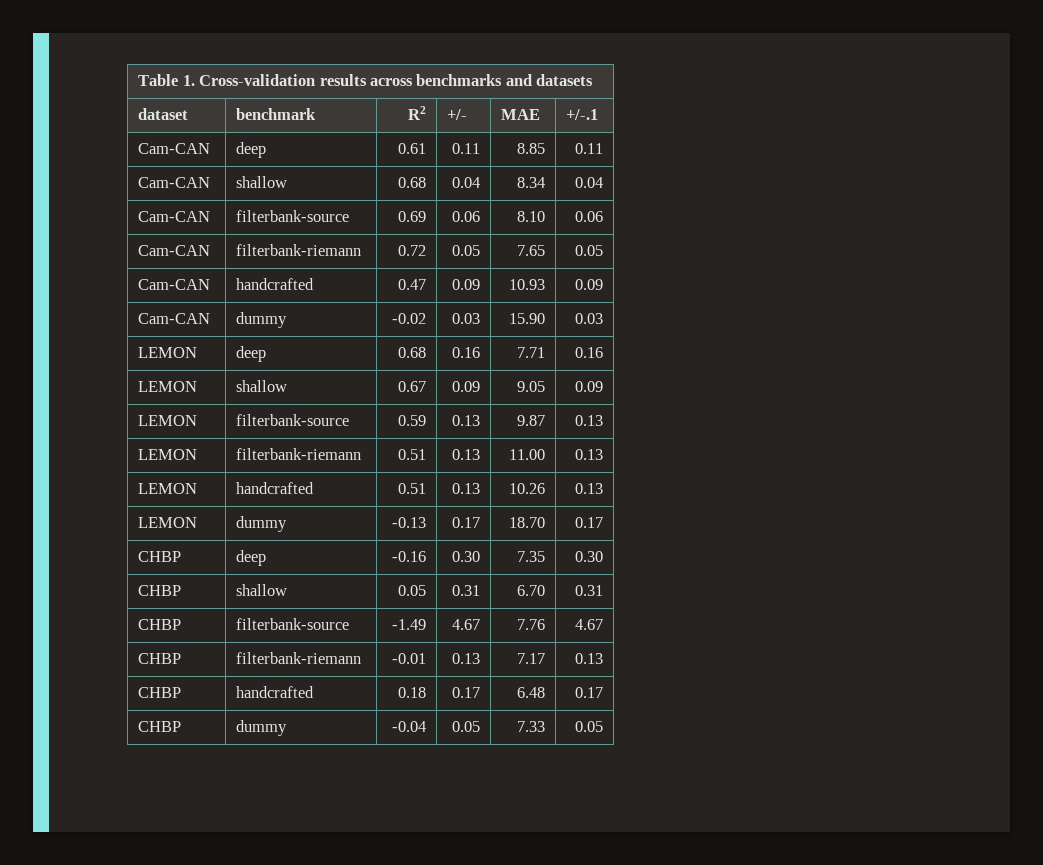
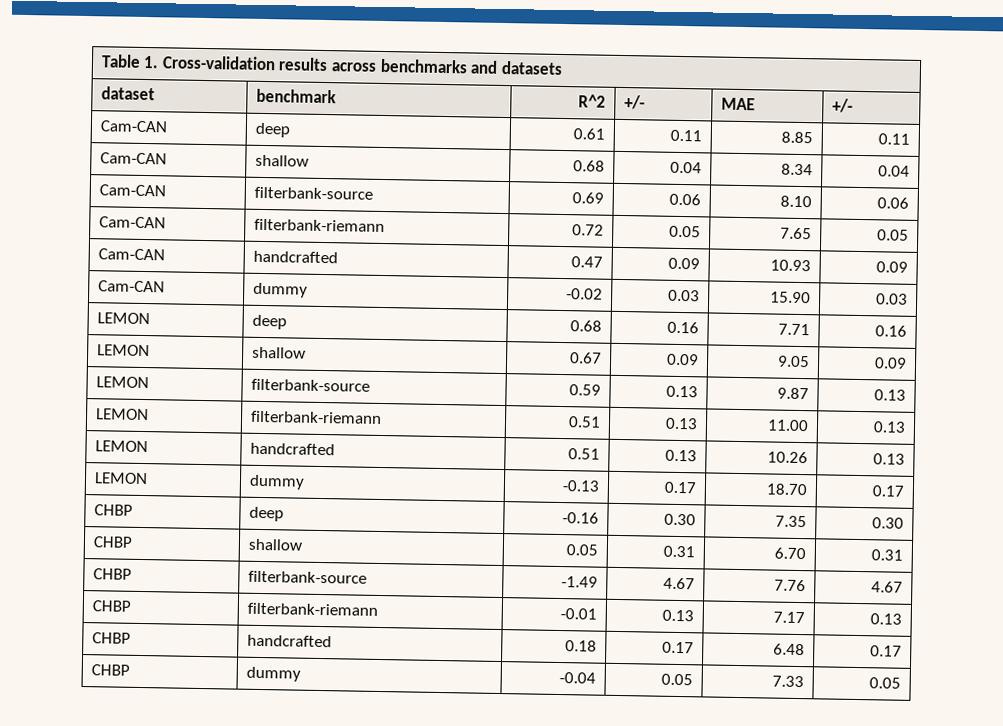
- dataset | benchmark | R2 | +/- | MAE | +/-.1
+ dataset | benchmark | R^2 | +/- | MAE | +/-

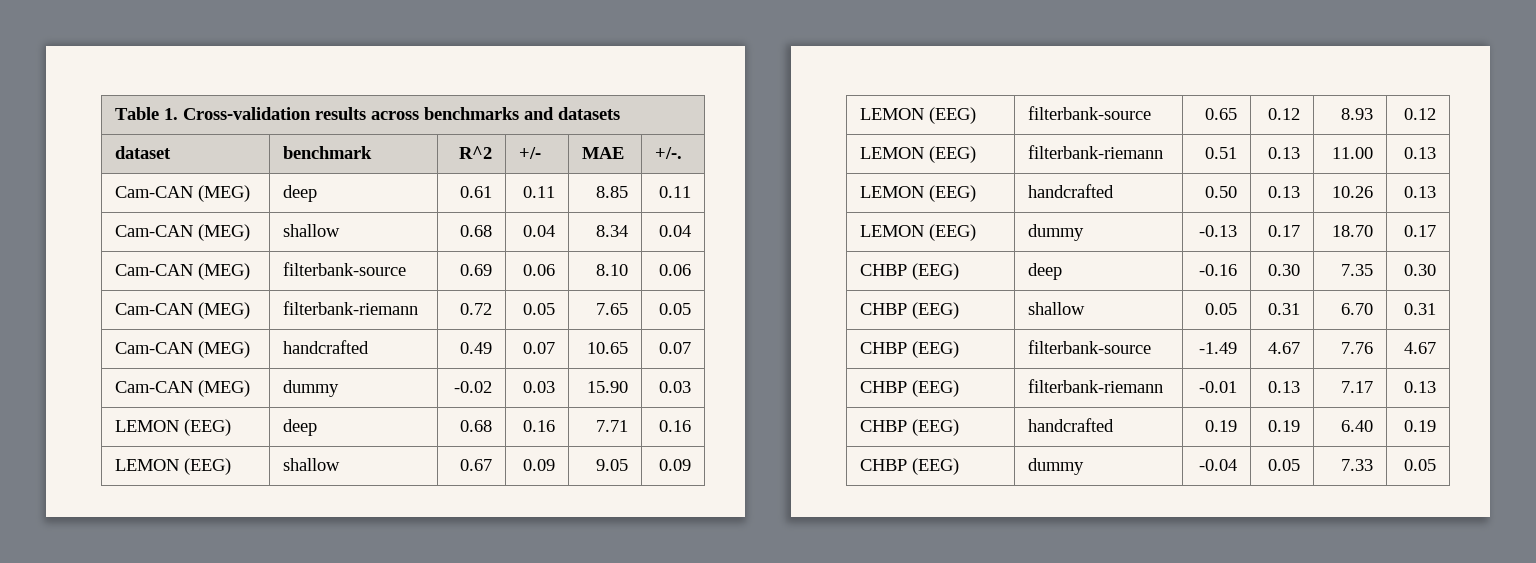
- dataset | benchmark | R^2 | +/- | MAE | +/-
- Cam-CAN | deep | 0.61 | 0.11 | 8.85 | 0.11
+ dataset | benchmark | R^2 | +/- | MAE | +/-.
+ Cam-CAN (MEG) | deep | 0.61 | 0.11 | 8.85 | 0.11
- Cam-CAN | shallow | 0.68 | 0.04 | 8.34 | 0.04
+ Cam-CAN (MEG) | shallow | 0.68 | 0.04 | 8.34 | 0.04
- Cam-CAN | filterbank-source | 0.69 | 0.06 | 8.10 | 0.06
+ Cam-CAN (MEG) | filterbank-source | 0.69 | 0.06 | 8.10 | 0.06
- Cam-CAN | filterbank-riemann | 0.72 | 0.05 | 7.65 | 0.05
+ Cam-CAN (MEG) | filterbank-riemann | 0.72 | 0.05 | 7.65 | 0.05
- Cam-CAN | handcrafted | 0.47 | 0.09 | 10.93 | 0.09
- Cam-CAN | dummy | -0.02 | 0.03 | 15.90 | 0.03
+ Cam-CAN (MEG) | handcrafted | 0.49 | 0.07 | 10.65 | 0.07
+ Cam-CAN (MEG) | dummy | -0.02 | 0.03 | 15.90 | 0.03
- LEMON | deep | 0.68 | 0.16 | 7.71 | 0.16
+ LEMON (EEG) | deep | 0.68 | 0.16 | 7.71 | 0.16
- LEMON | shallow | 0.67 | 0.09 | 9.05 | 0.09
+ LEMON (EEG) | shallow | 0.67 | 0.09 | 9.05 | 0.09
- LEMON | filterbank-source | 0.59 | 0.13 | 9.87 | 0.13
- LEMON | filterbank-riemann | 0.51 | 0.13 | 11.00 | 0.13
+ LEMON (EEG) | filterbank-source | 0.65 | 0.12 | 8.93 | 0.12
+ LEMON (EEG) | filterbank-riemann | 0.51 | 0.13 | 11.00 | 0.13
- LEMON | handcrafted | 0.51 | 0.13 | 10.26 | 0.13
+ LEMON (EEG) | handcrafted | 0.50 | 0.13 | 10.26 | 0.13
- LEMON | dummy | -0.13 | 0.17 | 18.70 | 0.17
+ LEMON (EEG) | dummy | -0.13 | 0.17 | 18.70 | 0.17
- CHBP | deep | -0.16 | 0.30 | 7.35 | 0.30
+ CHBP (EEG) | deep | -0.16 | 0.30 | 7.35 | 0.30
- CHBP | shallow | 0.05 | 0.31 | 6.70 | 0.31
+ CHBP (EEG) | shallow | 0.05 | 0.31 | 6.70 | 0.31
- CHBP | filterbank-source | -1.49 | 4.67 | 7.76 | 4.67
+ CHBP (EEG) | filterbank-source | -1.49 | 4.67 | 7.76 | 4.67
- CHBP | filterbank-riemann | -0.01 | 0.13 | 7.17 | 0.13
+ CHBP (EEG) | filterbank-riemann | -0.01 | 0.13 | 7.17 | 0.13
- CHBP | handcrafted | 0.18 | 0.17 | 6.48 | 0.17
- CHBP | dummy | -0.04 | 0.05 | 7.33 | 0.05
+ CHBP (EEG) | handcrafted | 0.19 | 0.19 | 6.40 | 0.19
+ CHBP (EEG) | dummy | -0.04 | 0.05 | 7.33 | 0.05

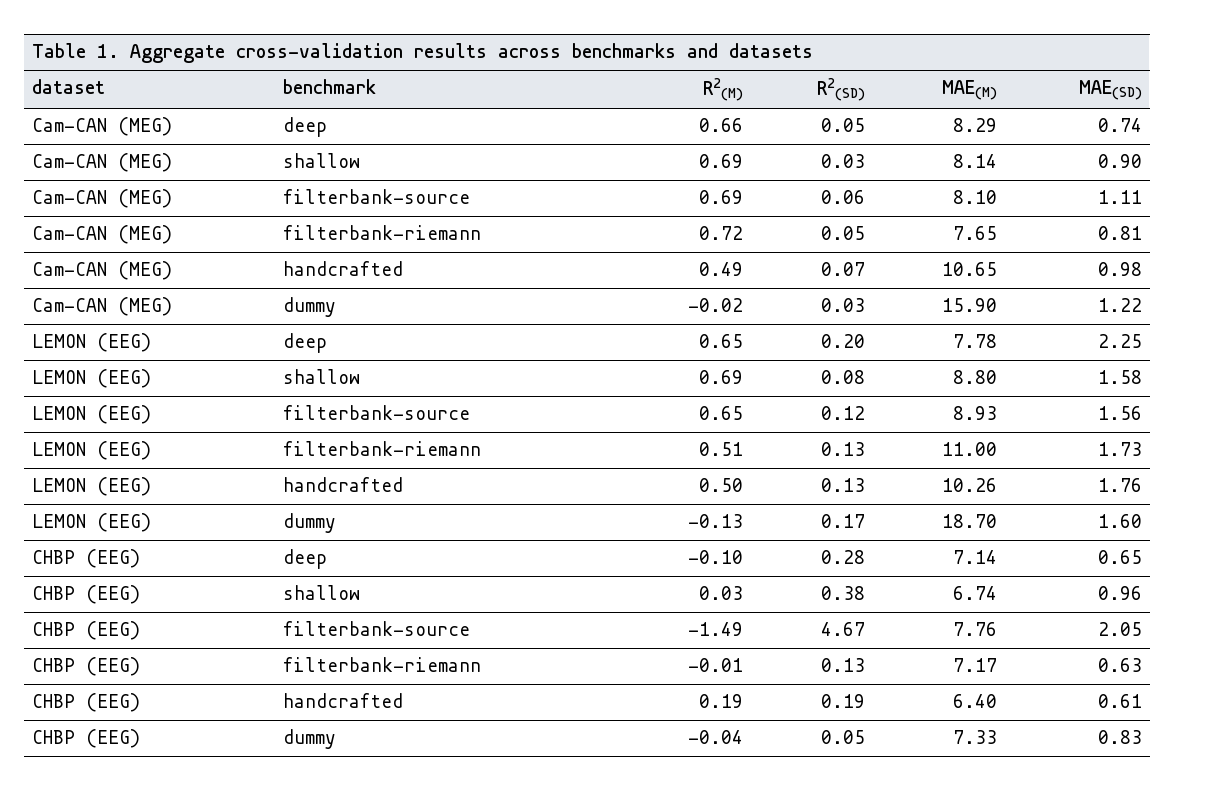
- Table 1. Cross-validation results across benchmarks and datasets
+ Table 1. Aggregate cross-validation results across benchmarks and datasets
- dataset | benchmark | R^2 | +/- | MAE | +/-.
+ dataset | benchmark | R2(M) | R2(SD) | MAE(M) | MAE(SD)
- Cam-CAN (MEG) | deep | 0.61 | 0.11 | 8.85 | 0.11
+ Cam-CAN (MEG) | deep | 0.66 | 0.05 | 8.29 | 0.74
- Cam-CAN (MEG) | shallow | 0.68 | 0.04 | 8.34 | 0.04
+ Cam-CAN (MEG) | shallow | 0.69 | 0.03 | 8.14 | 0.90
- Cam-CAN (MEG) | filterbank-source | 0.69 | 0.06 | 8.10 | 0.06
+ Cam-CAN (MEG) | filterbank-source | 0.69 | 0.06 | 8.10 | 1.11
- Cam-CAN (MEG) | filterbank-riemann | 0.72 | 0.05 | 7.65 | 0.05
+ Cam-CAN (MEG) | filterbank-riemann | 0.72 | 0.05 | 7.65 | 0.81
- Cam-CAN (MEG) | handcrafted | 0.49 | 0.07 | 10.65 | 0.07
+ Cam-CAN (MEG) | handcrafted | 0.49 | 0.07 | 10.65 | 0.98
- Cam-CAN (MEG) | dummy | -0.02 | 0.03 | 15.90 | 0.03
+ Cam-CAN (MEG) | dummy | -0.02 | 0.03 | 15.90 | 1.22
- LEMON (EEG) | deep | 0.68 | 0.16 | 7.71 | 0.16
+ LEMON (EEG) | deep | 0.65 | 0.20 | 7.78 | 2.25
- LEMON (EEG) | shallow | 0.67 | 0.09 | 9.05 | 0.09
+ LEMON (EEG) | shallow | 0.69 | 0.08 | 8.80 | 1.58
- LEMON (EEG) | filterbank-source | 0.65 | 0.12 | 8.93 | 0.12
+ LEMON (EEG) | filterbank-source | 0.65 | 0.12 | 8.93 | 1.56
- LEMON (EEG) | filterbank-riemann | 0.51 | 0.13 | 11.00 | 0.13
+ LEMON (EEG) | filterbank-riemann | 0.51 | 0.13 | 11.00 | 1.73
- LEMON (EEG) | handcrafted | 0.50 | 0.13 | 10.26 | 0.13
+ LEMON (EEG) | handcrafted | 0.50 | 0.13 | 10.26 | 1.76
- LEMON (EEG) | dummy | -0.13 | 0.17 | 18.70 | 0.17
+ LEMON (EEG) | dummy | -0.13 | 0.17 | 18.70 | 1.60
- CHBP (EEG) | deep | -0.16 | 0.30 | 7.35 | 0.30
+ CHBP (EEG) | deep | -0.10 | 0.28 | 7.14 | 0.65
- CHBP (EEG) | shallow | 0.05 | 0.31 | 6.70 | 0.31
+ CHBP (EEG) | shallow | 0.03 | 0.38 | 6.74 | 0.96
- CHBP (EEG) | filterbank-source | -1.49 | 4.67 | 7.76 | 4.67
+ CHBP (EEG) | filterbank-source | -1.49 | 4.67 | 7.76 | 2.05
- CHBP (EEG) | filterbank-riemann | -0.01 | 0.13 | 7.17 | 0.13
+ CHBP (EEG) | filterbank-riemann | -0.01 | 0.13 | 7.17 | 0.63
- CHBP (EEG) | handcrafted | 0.19 | 0.19 | 6.40 | 0.19
+ CHBP (EEG) | handcrafted | 0.19 | 0.19 | 6.40 | 0.61
- CHBP (EEG) | dummy | -0.04 | 0.05 | 7.33 | 0.05
+ CHBP (EEG) | dummy | -0.04 | 0.05 | 7.33 | 0.83

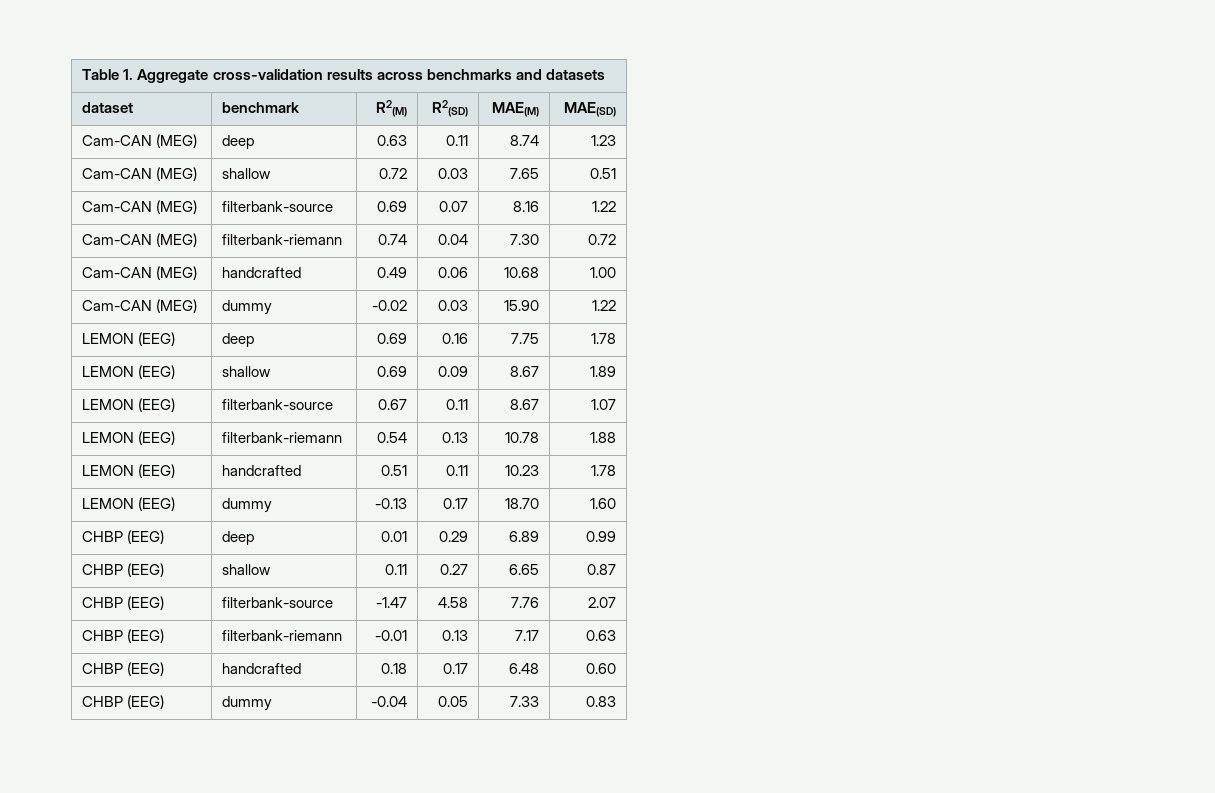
- Cam-CAN (MEG) | deep | 0.66 | 0.05 | 8.29 | 0.74
+ Cam-CAN (MEG) | deep | 0.63 | 0.11 | 8.74 | 1.23
- Cam-CAN (MEG) | shallow | 0.69 | 0.03 | 8.14 | 0.90
+ Cam-CAN (MEG) | shallow | 0.72 | 0.03 | 7.65 | 0.51
- Cam-CAN (MEG) | filterbank-source | 0.69 | 0.06 | 8.10 | 1.11
+ Cam-CAN (MEG) | filterbank-source | 0.69 | 0.07 | 8.16 | 1.22
- Cam-CAN (MEG) | filterbank-riemann | 0.72 | 0.05 | 7.65 | 0.81
+ Cam-CAN (MEG) | filterbank-riemann | 0.74 | 0.04 | 7.30 | 0.72
- Cam-CAN (MEG) | handcrafted | 0.49 | 0.07 | 10.65 | 0.98
+ Cam-CAN (MEG) | handcrafted | 0.49 | 0.06 | 10.68 | 1.00
- LEMON (EEG) | deep | 0.65 | 0.20 | 7.78 | 2.25
+ LEMON (EEG) | deep | 0.69 | 0.16 | 7.75 | 1.78
- LEMON (EEG) | shallow | 0.69 | 0.08 | 8.80 | 1.58
+ LEMON (EEG) | shallow | 0.69 | 0.09 | 8.67 | 1.89
- LEMON (EEG) | filterbank-source | 0.65 | 0.12 | 8.93 | 1.56
+ LEMON (EEG) | filterbank-source | 0.67 | 0.11 | 8.67 | 1.07
- LEMON (EEG) | filterbank-riemann | 0.51 | 0.13 | 11.00 | 1.73
+ LEMON (EEG) | filterbank-riemann | 0.54 | 0.13 | 10.78 | 1.88
- LEMON (EEG) | handcrafted | 0.50 | 0.13 | 10.26 | 1.76
+ LEMON (EEG) | handcrafted | 0.51 | 0.11 | 10.23 | 1.78
- CHBP (EEG) | deep | -0.10 | 0.28 | 7.14 | 0.65
+ CHBP (EEG) | deep | 0.01 | 0.29 | 6.89 | 0.99
- CHBP (EEG) | shallow | 0.03 | 0.38 | 6.74 | 0.96
+ CHBP (EEG) | shallow | 0.11 | 0.27 | 6.65 | 0.87
- CHBP (EEG) | filterbank-source | -1.49 | 4.67 | 7.76 | 2.05
+ CHBP (EEG) | filterbank-source | -1.47 | 4.58 | 7.76 | 2.07
- CHBP (EEG) | handcrafted | 0.19 | 0.19 | 6.40 | 0.61
+ CHBP (EEG) | handcrafted | 0.18 | 0.17 | 6.48 | 0.60

